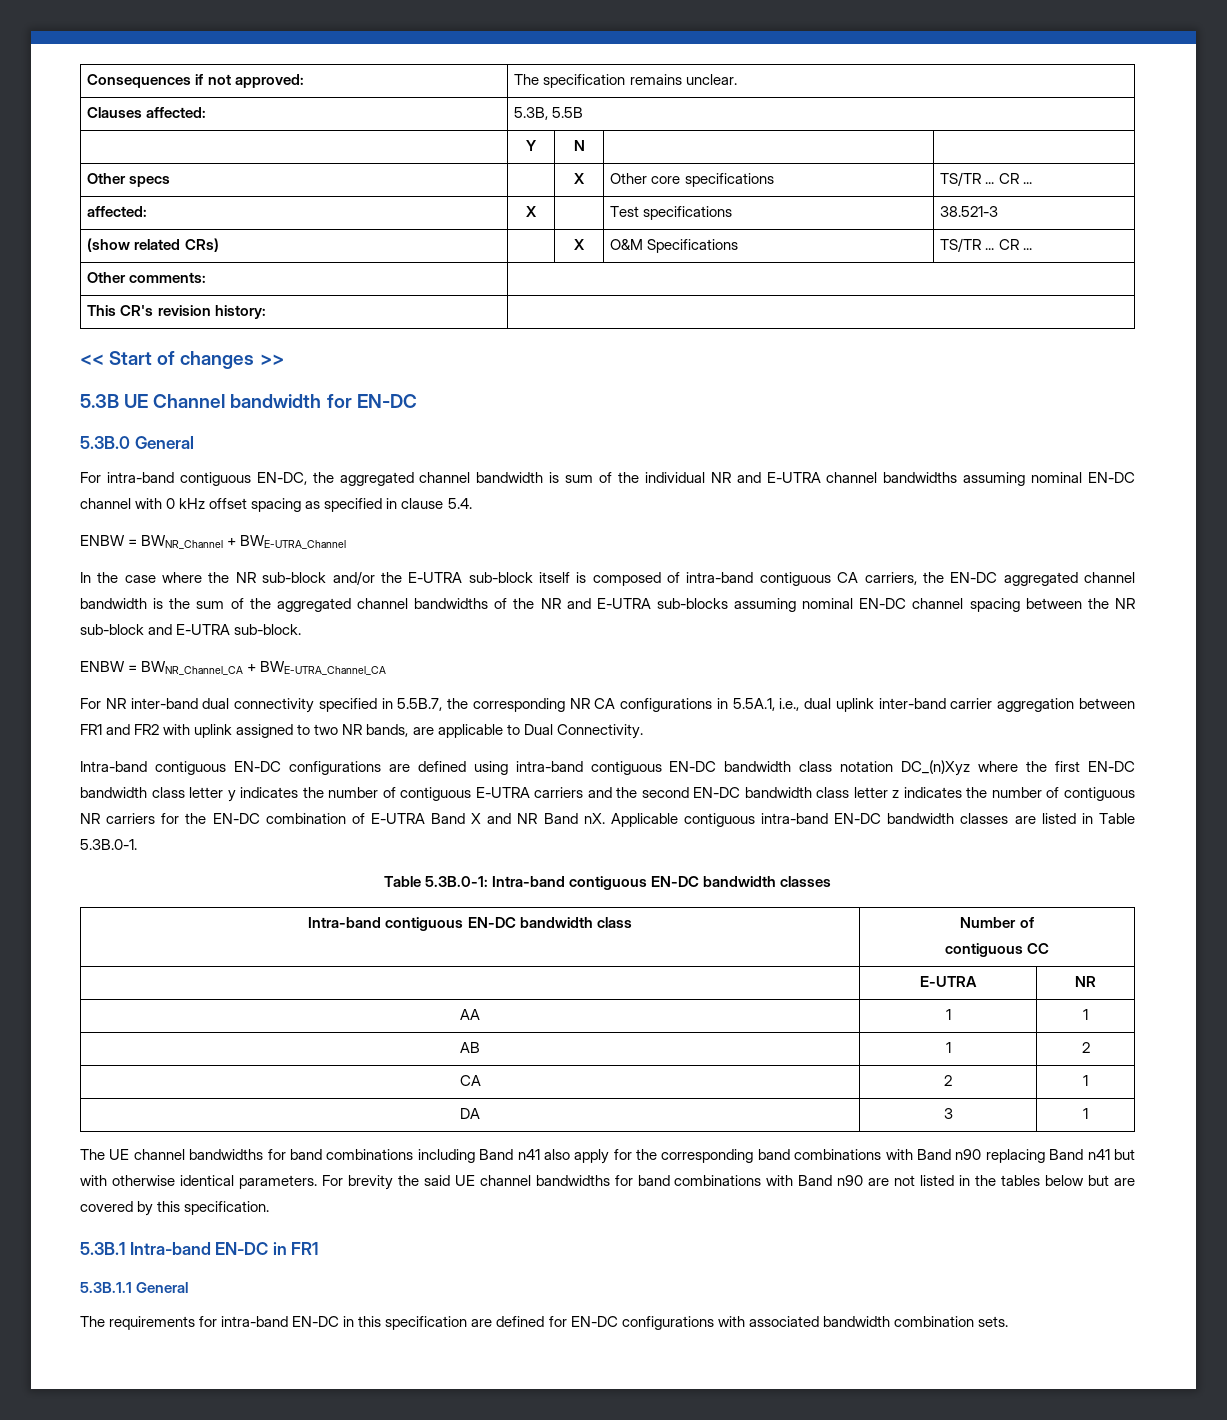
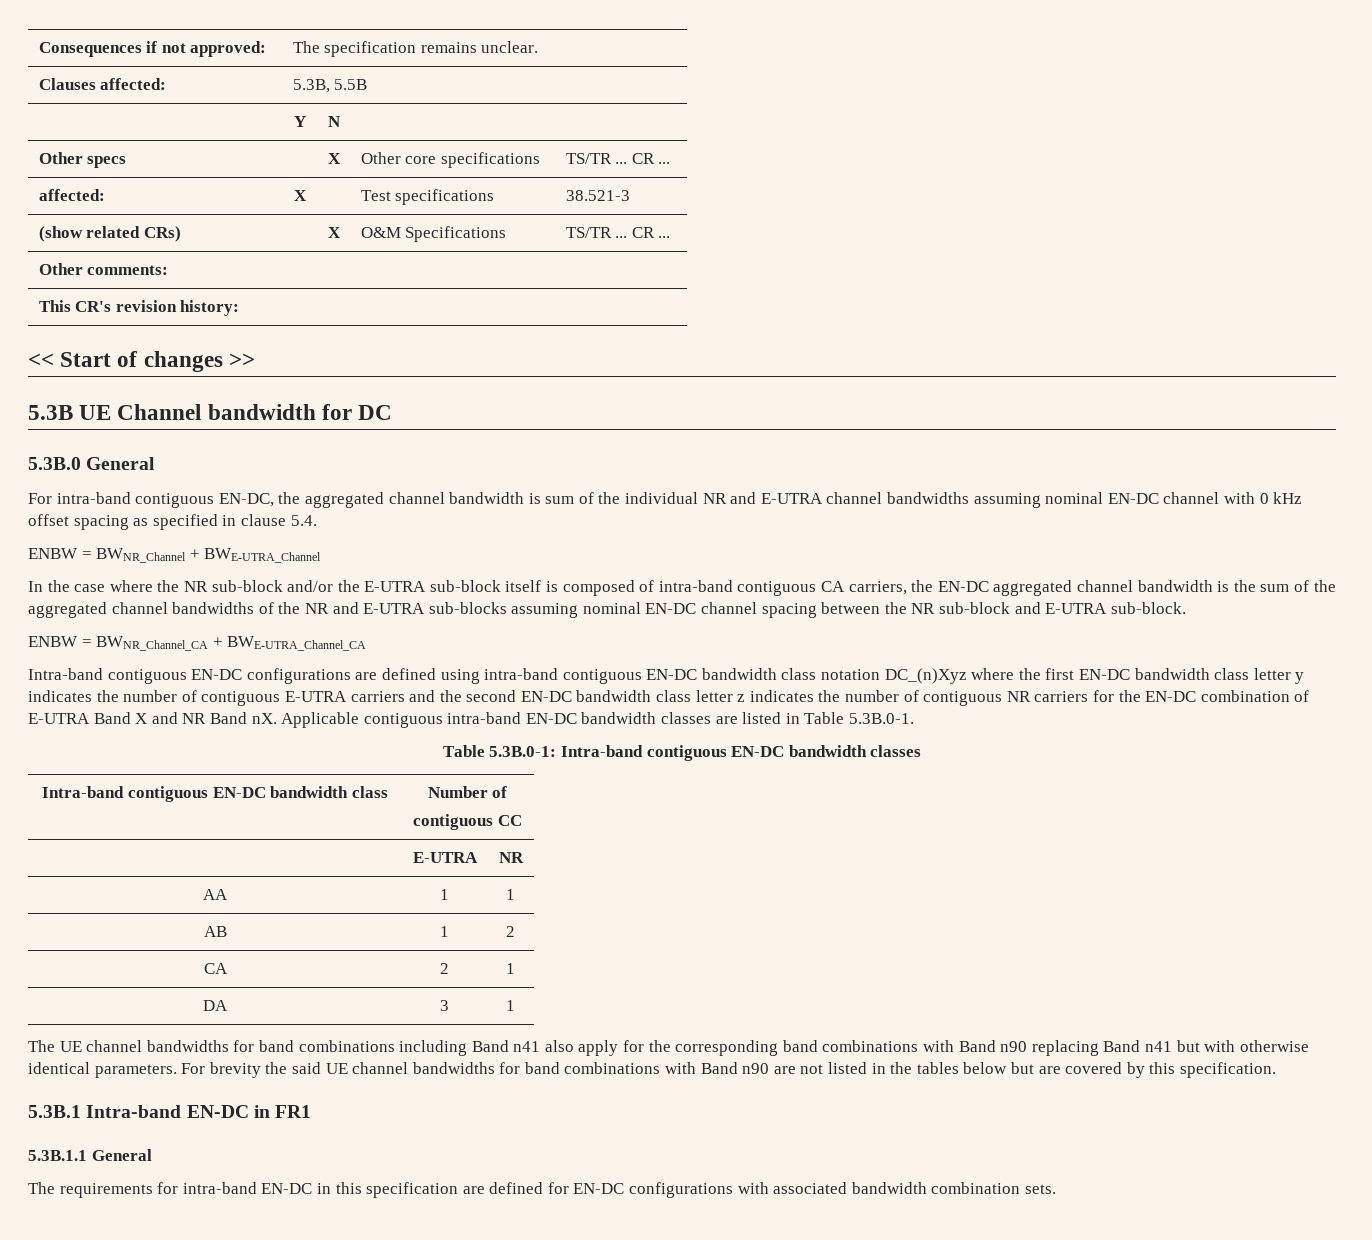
- 5.3B UE Channel bandwidth for EN-DC
+ 5.3B UE Channel bandwidth for DC
- For NR inter-band dual connectivity specified in 5.5B.7, the corresponding NR CA configurations in 5.5A.1, i.e., dual uplink inter-band carrier aggregation between FR1 and FR2 with uplink assigned to two NR bands, are applicable to Dual Connectivity.

